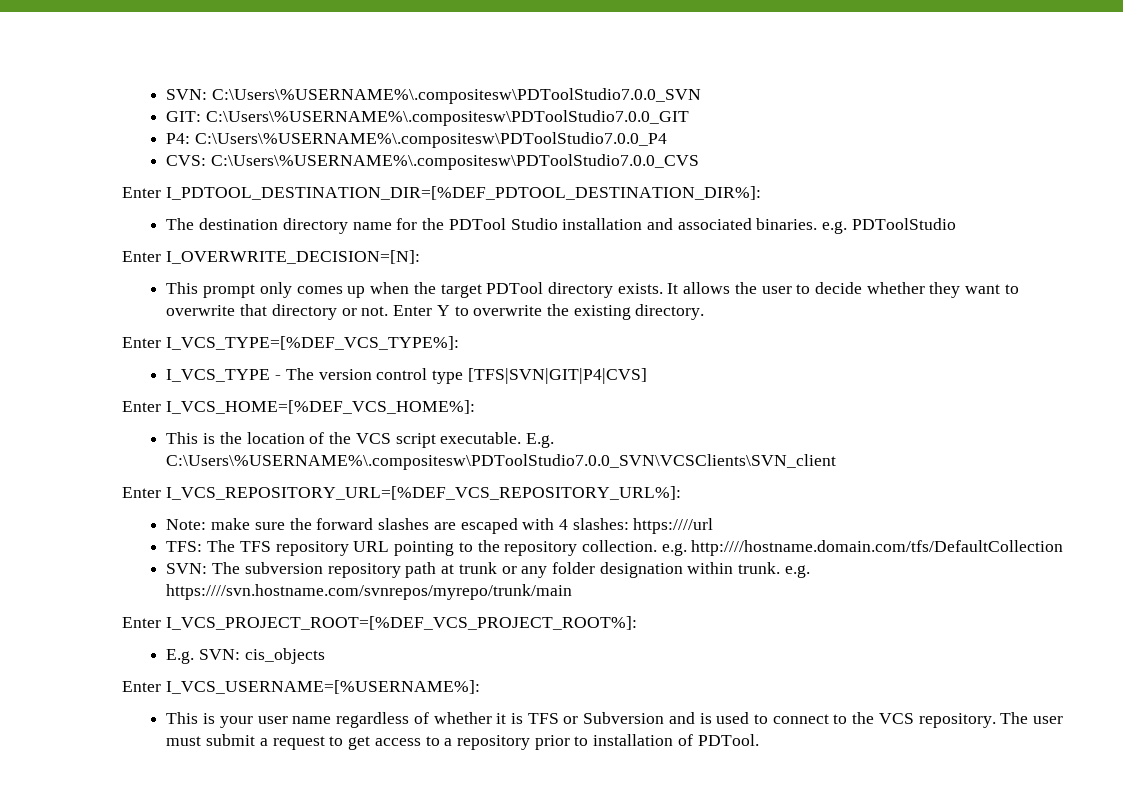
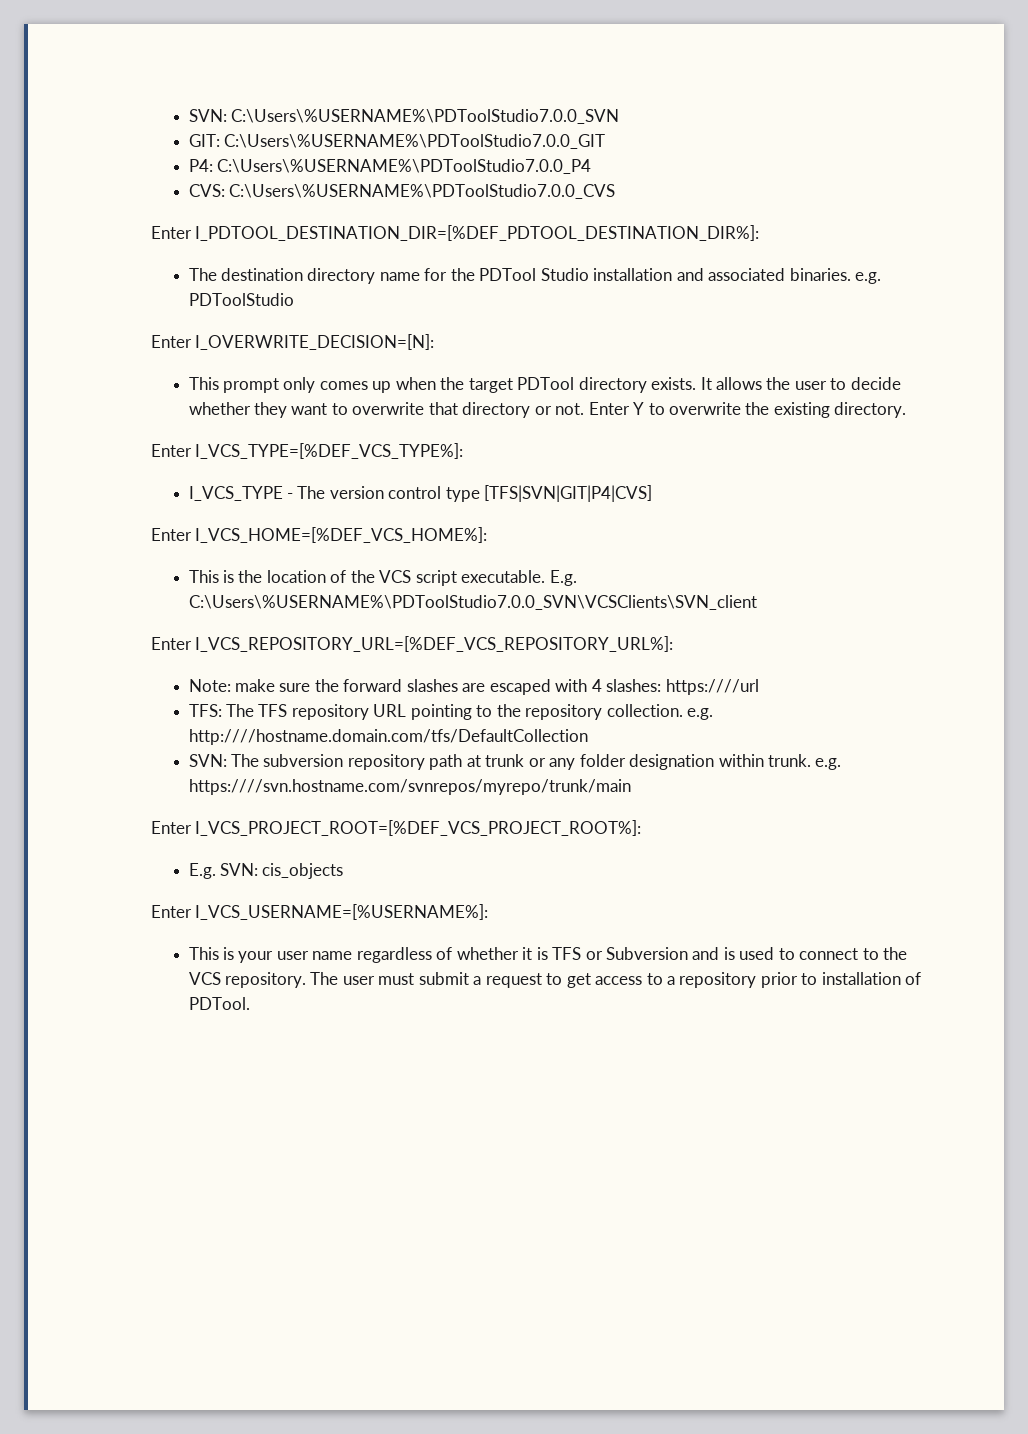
- SVN: C:\Users\%USERNAME%\.compositesw\PDToolStudio7.0.0_SVN
+ SVN: C:\Users\%USERNAME%\PDToolStudio7.0.0_SVN
- GIT: C:\Users\%USERNAME%\.compositesw\PDToolStudio7.0.0_GIT
+ GIT: C:\Users\%USERNAME%\PDToolStudio7.0.0_GIT
- P4: C:\Users\%USERNAME%\.compositesw\PDToolStudio7.0.0_P4
+ P4: C:\Users\%USERNAME%\PDToolStudio7.0.0_P4
- CVS: C:\Users\%USERNAME%\.compositesw\PDToolStudio7.0.0_CVS
+ CVS: C:\Users\%USERNAME%\PDToolStudio7.0.0_CVS
- E.g. C:\Users\%USERNAME%\.compositesw\PDToolStudio7.0.0_SVN\VCSClients\SVN_client
+ E.g. C:\Users\%USERNAME%\PDToolStudio7.0.0_SVN\VCSClients\SVN_client

